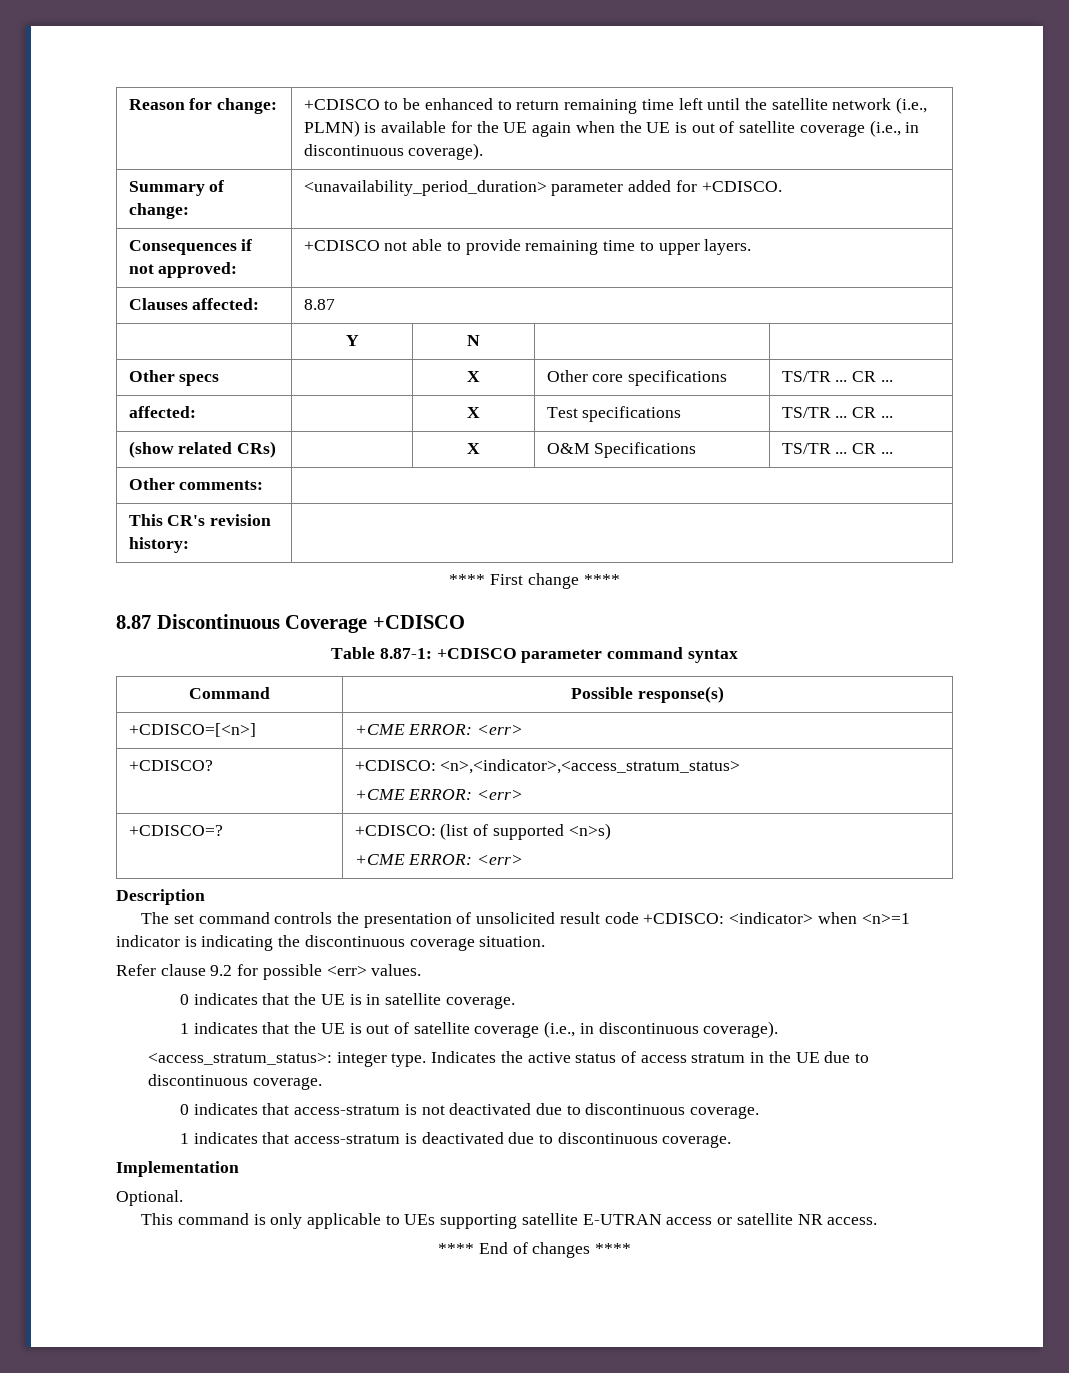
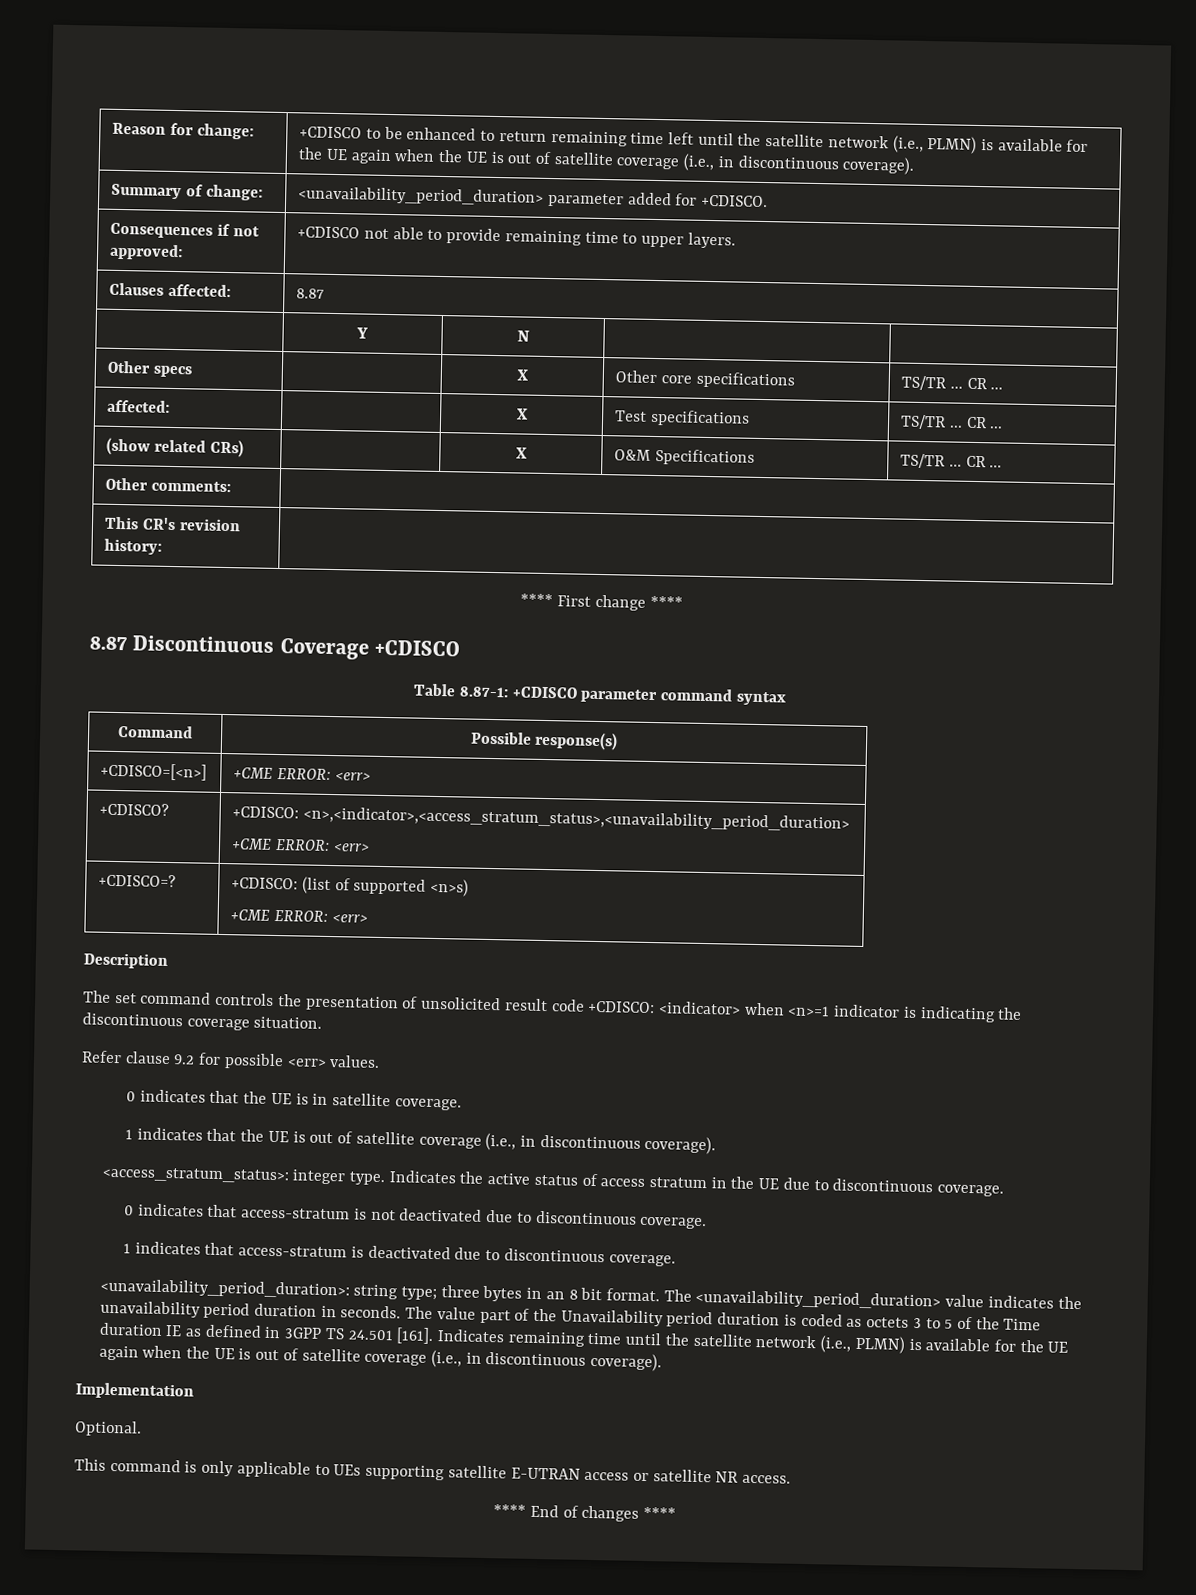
- +CDISCO? | +CDISCO: <n>,<indicator>,<access_stratum_status>
+ +CDISCO? | +CDISCO: <n>,<indicator>,<access_stratum_status>,<unavailability_period_duration>
+ <unavailability_period_duration>: string type; three bytes in an 8 bit format. The <unavailability_period_duration> value indicates the unavailability period duration in seconds. The value part of the Unavailability period duration is coded as octets 3 to 5 of the Time duration IE as defined in 3GPP TS 24.501 [161]. Indicates remaining time until the satellite network (i.e., PLMN) is available for the UE again when the UE is out of satellite coverage (i.e., in discontinuous coverage).

